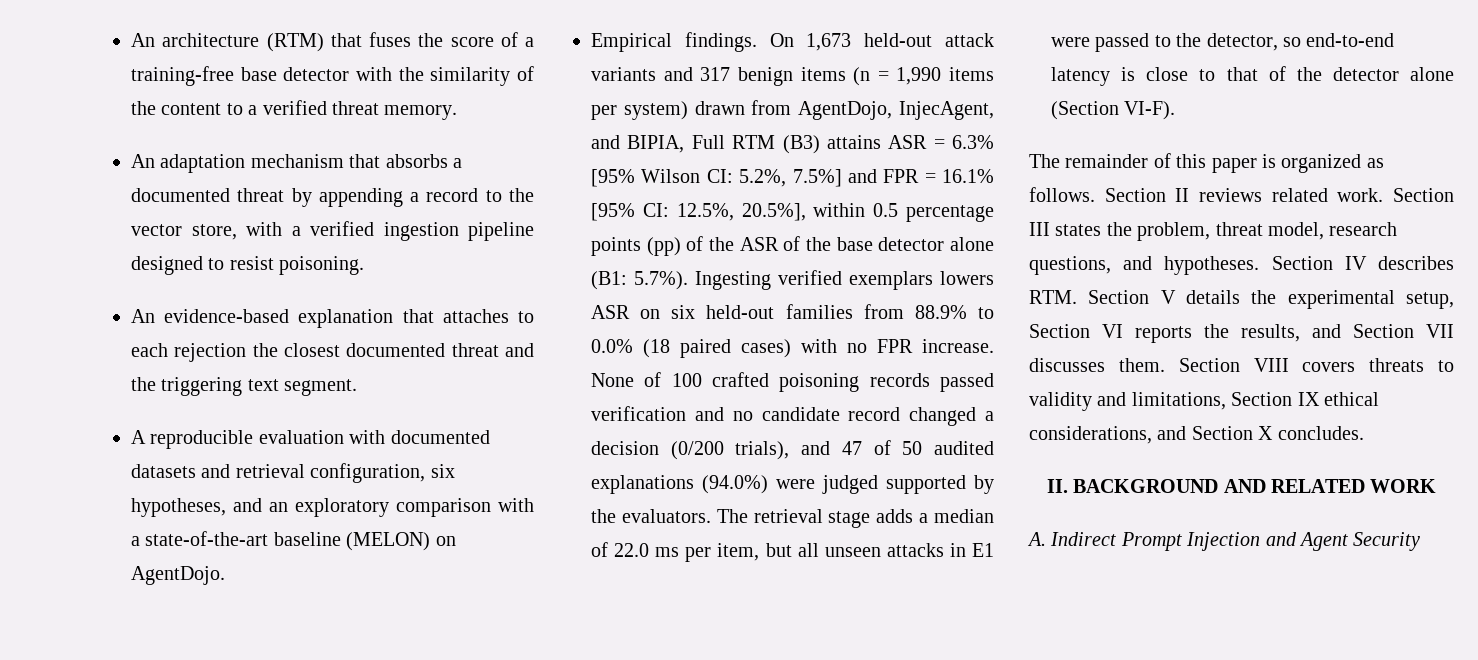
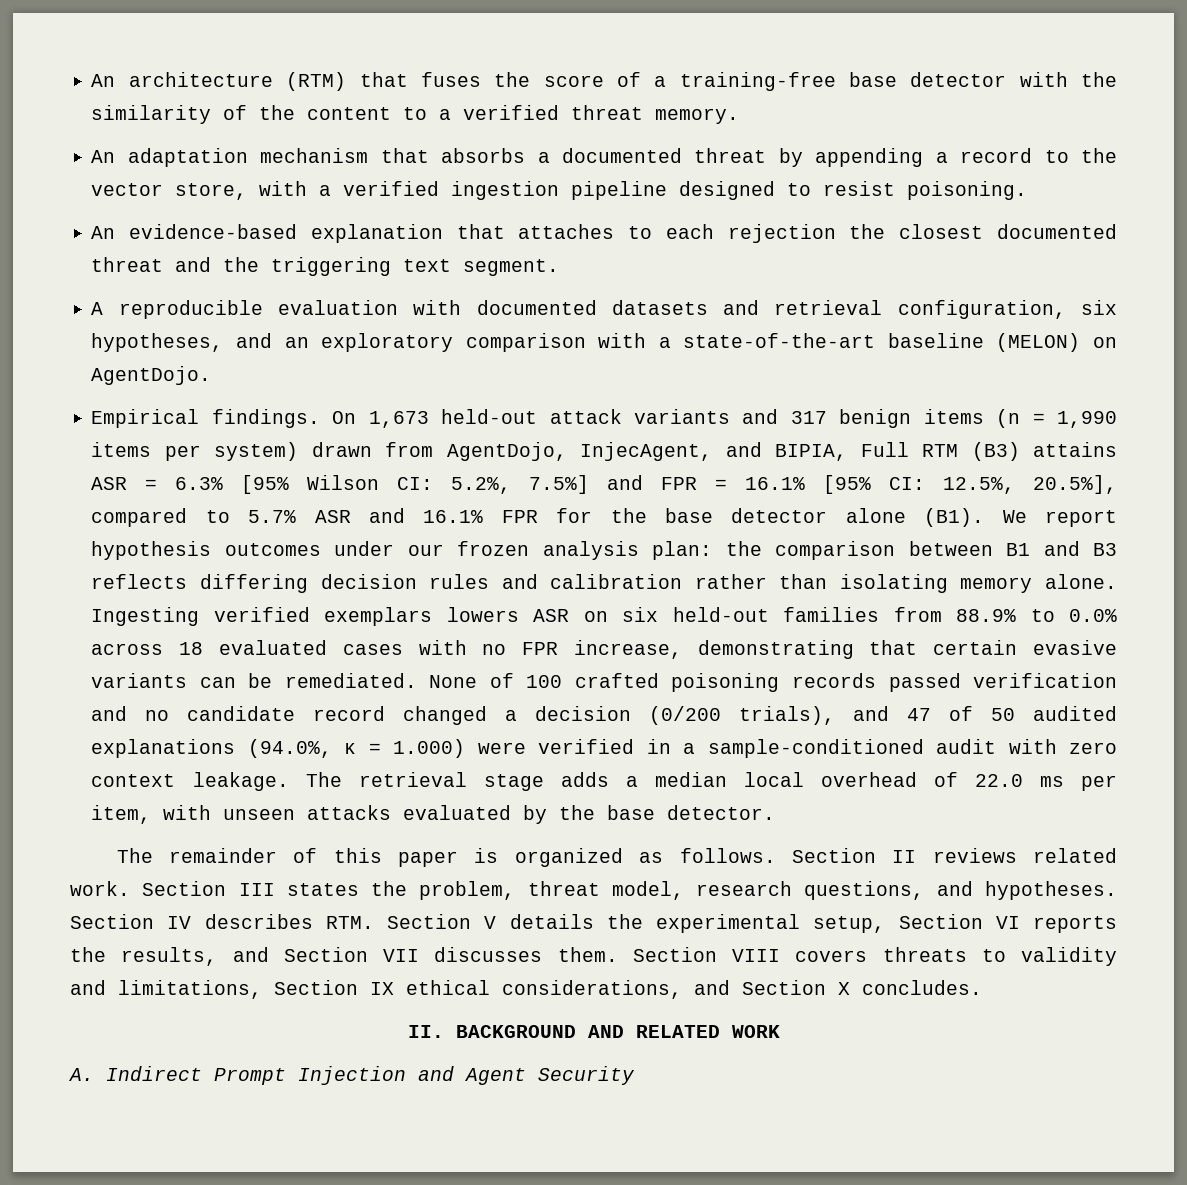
- On 1,673 held-out attack variants and 317 benign items (n = 1,990 items per system) drawn from AgentDojo, InjecAgent, and BIPIA, Full RTM (B3) attains ASR = 6.3% [95% Wilson CI: 5.2%, 7.5%] and FPR = 16.1% [95% CI: 12.5%, 20.5%], within 0.5 percentage points (pp) of the ASR of the base detector alone (B1: 5.7%). Ingesting verified exemplars lowers ASR on six held-out families from 88.9% to 0.0% (18 paired cases) with no FPR increase.
+ On 1,673 held-out attack variants and 317 benign items (n = 1,990 items per system) drawn from AgentDojo, InjecAgent, and BIPIA, Full RTM (B3) attains ASR = 6.3% [95% Wilson CI: 5.2%, 7.5%] and FPR = 16.1% [95% CI: 12.5%, 20.5%], compared to 5.7% ASR and 16.1% FPR for the base detector alone (B1). We report hypothesis outcomes under our frozen analysis plan: the comparison between B1 and B3 reflects differing decision rules and calibration rather than isolating memory alone. Ingesting verified exemplars lowers ASR on six held-out families from 88.9% to 0.0% across 18 evaluated cases with no FPR increase, demonstrating that certain evasive variants can be remediated.
- None of 100 crafted poisoning records passed verification and no candidate record changed a decision (0/200 trials), and 47 of 50 audited explanations (94.0%) were judged supported by the evaluators.
+ None of 100 crafted poisoning records passed verification and no candidate record changed a decision (0/200 trials), and 47 of 50 audited explanations (94.0%, κ = 1.000) were verified in a sample-conditioned audit with zero context leakage.
- The retrieval stage adds a median of 22.0 ms per item, but all unseen attacks in E1 were passed to the detector, so end-to-end latency is close to that of the detector alone (Section VI-F).
+ The retrieval stage adds a median local overhead of 22.0 ms per item, with unseen attacks evaluated by the base detector.

